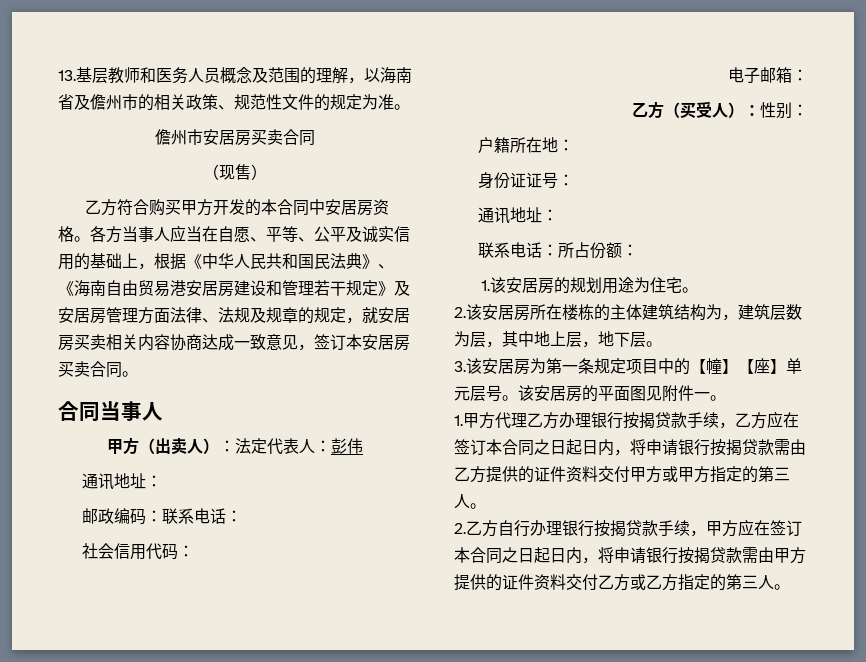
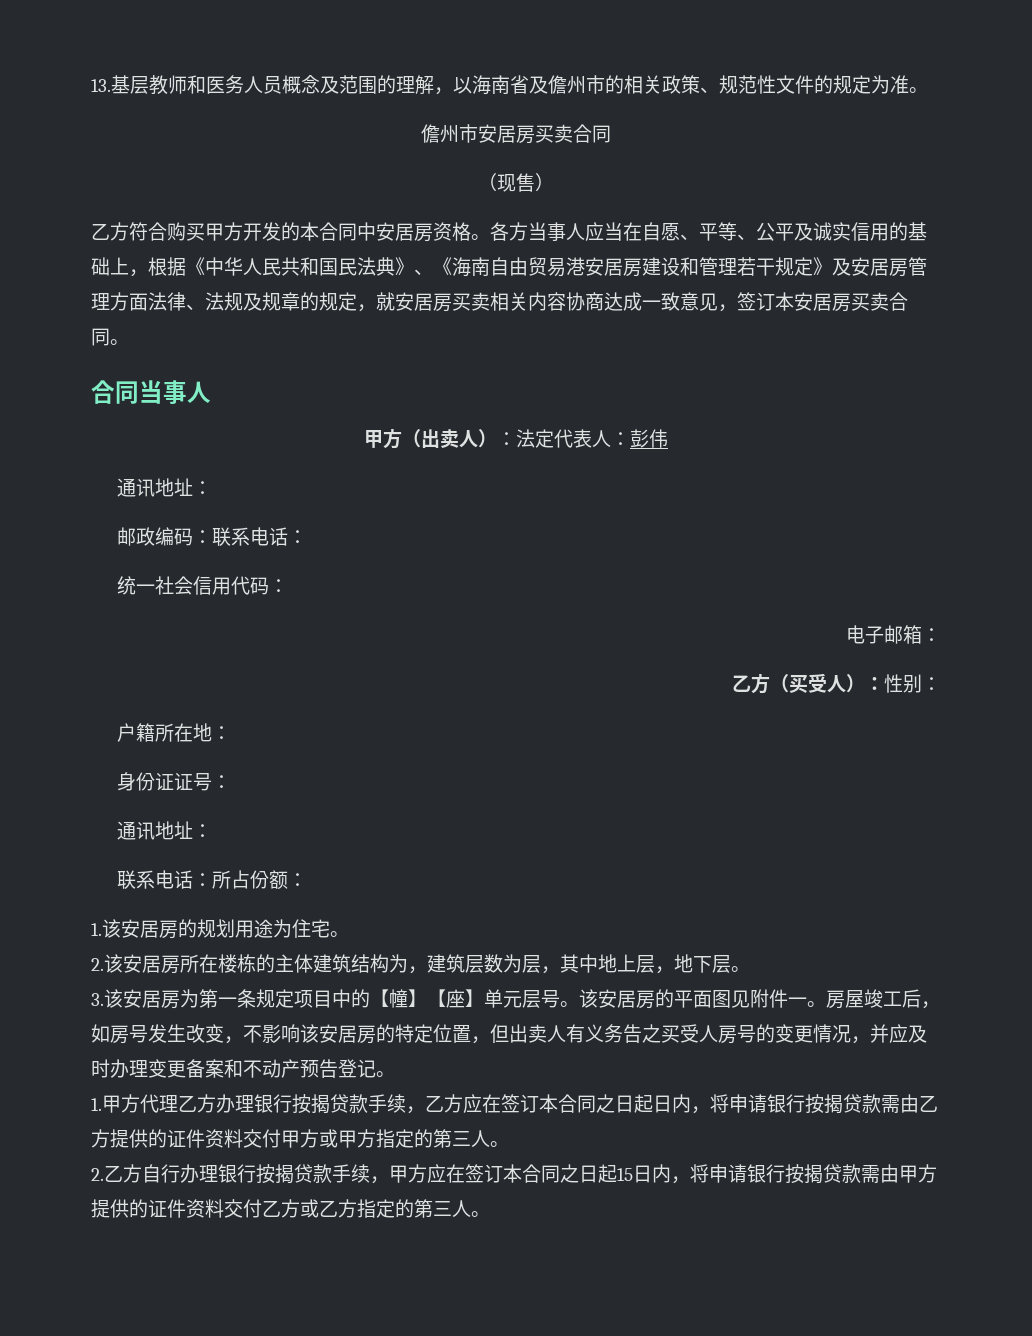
- 社会信用代码：
+ 统一社会信用代码：
+ 房屋竣工后，如房号发生改变，不影响该安居房的特定位置，但出卖人有义务告之买受人房号的变更情况，并应及时办理变更备案和不动产预告登记。
- 2.乙方自行办理银行按揭贷款手续，甲方应在签订本合同之日起日内，将申请银行按揭贷款需由甲方提供的证件资料交付乙方或乙方指定的第三人。
+ 2.乙方自行办理银行按揭贷款手续，甲方应在签订本合同之日起15日内，将申请银行按揭贷款需由甲方提供的证件资料交付乙方或乙方指定的第三人。

